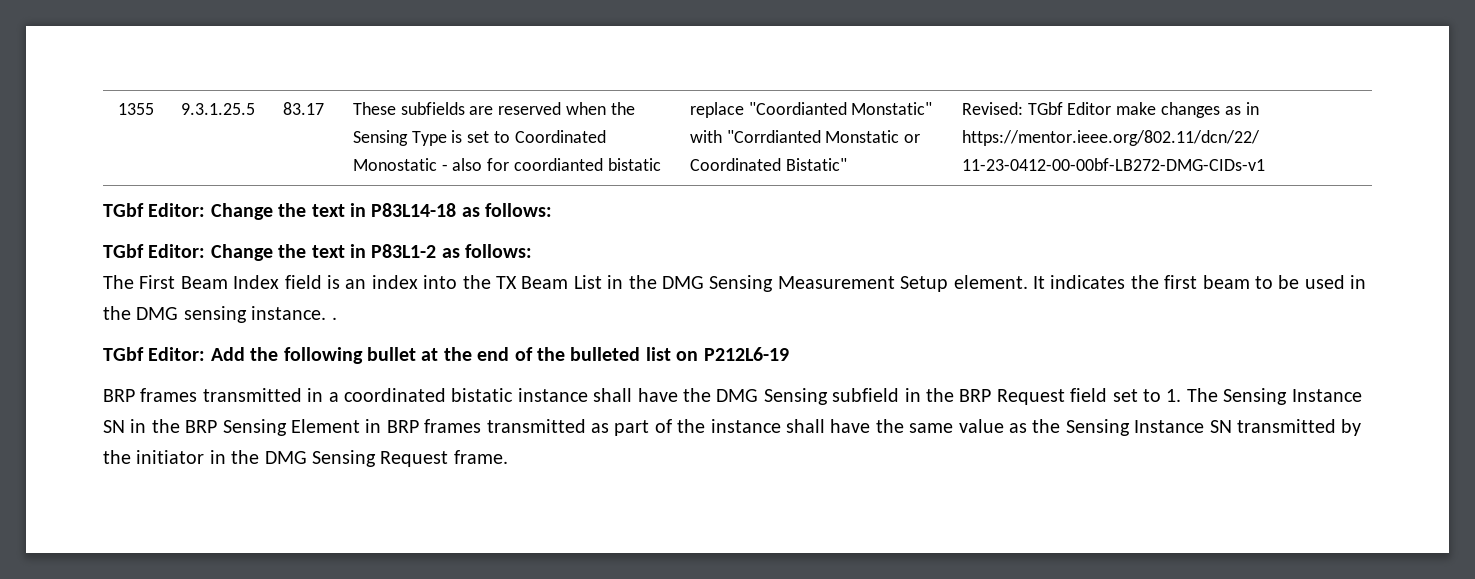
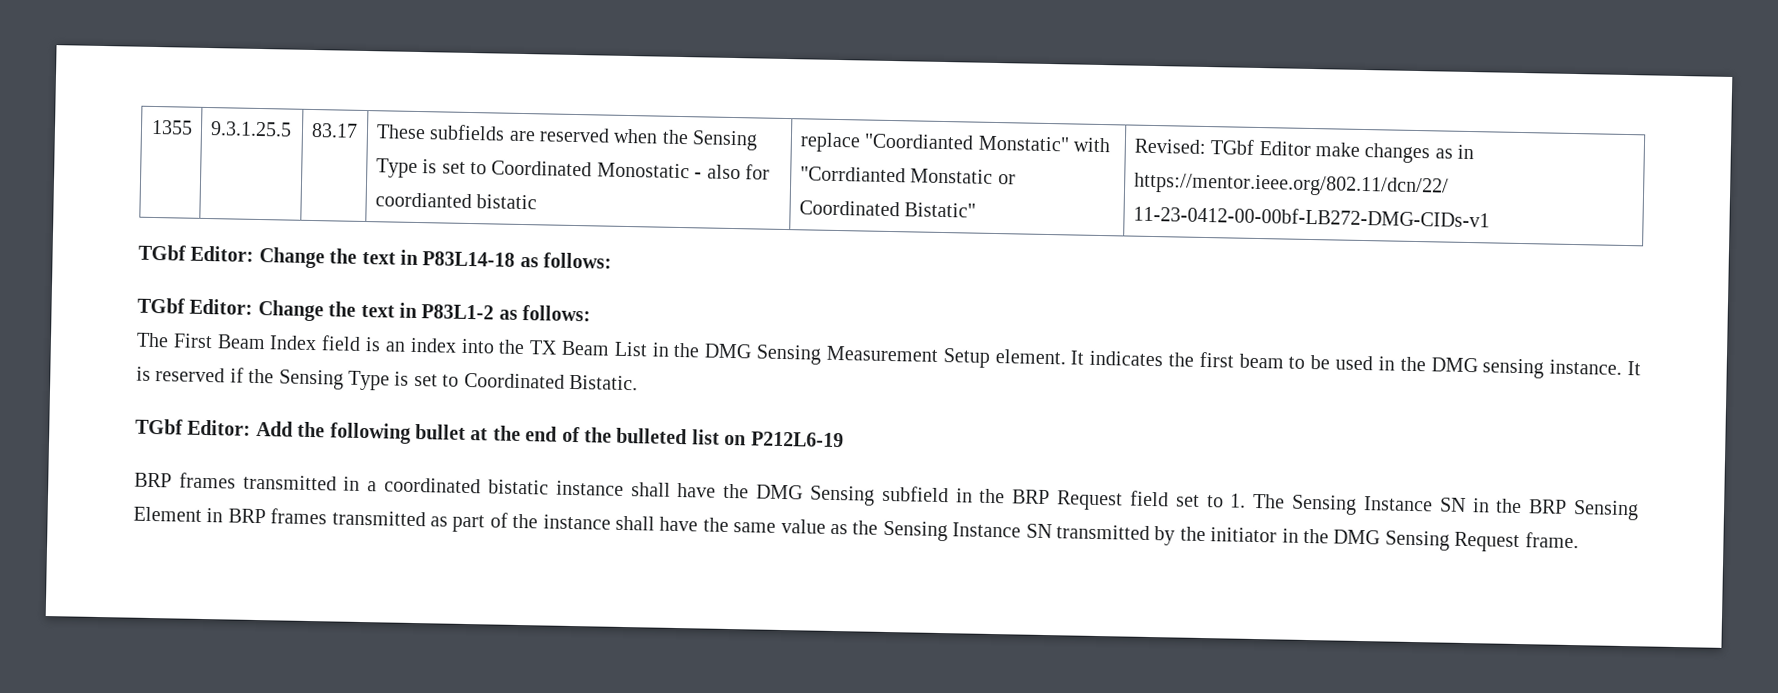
- It indicates the first beam to be used in the DMG sensing instance. .
+ It indicates the first beam to be used in the DMG sensing instance. It is reserved if the Sensing Type is set to Coordinated Bistatic.

